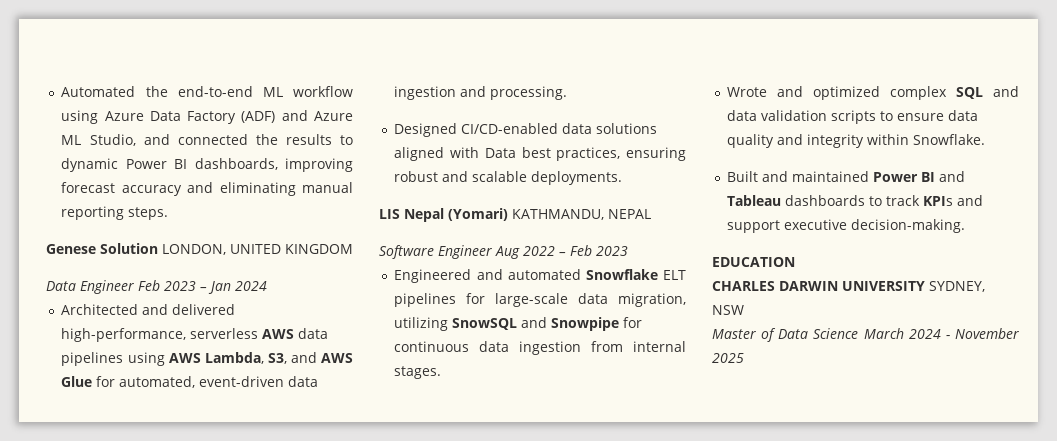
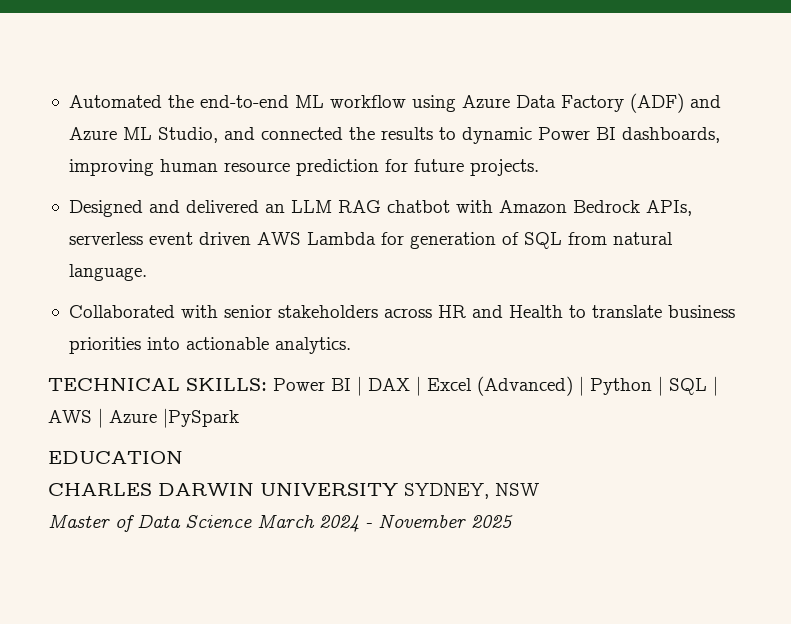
- Automated the end-to-end ML workflow using Azure Data Factory (ADF) and Azure ML Studio, and connected the results to dynamic Power BI dashboards, improving forecast accuracy and eliminating manual reporting steps.
- Genese Solution LONDON, UNITED KINGDOM
- Data Engineer Feb 2023 – Jan 2024
- Architected and delivered high-performance, serverless AWS data pipelines using AWS Lambda, S3, and AWS Glue for automated, event-driven data ingestion and processing.
- Designed CI/CD-enabled data solutions aligned with Data best practices, ensuring robust and scalable deployments.
- LIS Nepal (Yomari) KATHMANDU, NEPAL
- Software Engineer Aug 2022 – Feb 2023
- Engineered and automated Snowflake ELT pipelines for large-scale data migration, utilizing SnowSQL and Snowpipe for continuous data ingestion from internal stages.
- Wrote and optimized complex SQL and data validation scripts to ensure data quality and integrity within Snowflake.
- Built and maintained Power BI and Tableau dashboards to track KPIs and support executive decision-making.
+ Automated the end-to-end ML workflow using Azure Data Factory (ADF) and Azure ML Studio, and connected the results to dynamic Power BI dashboards, improving human resource prediction for future projects.
+ Designed and delivered an LLM RAG chatbot with Amazon Bedrock APIs, serverless event driven AWS Lambda for generation of SQL from natural language.
+ Collaborated with senior stakeholders across HR and Health to translate business priorities into actionable analytics.
+ TECHNICAL SKILLS: Power BI | DAX | Excel (Advanced) | Python | SQL | AWS | Azure |PySpark

